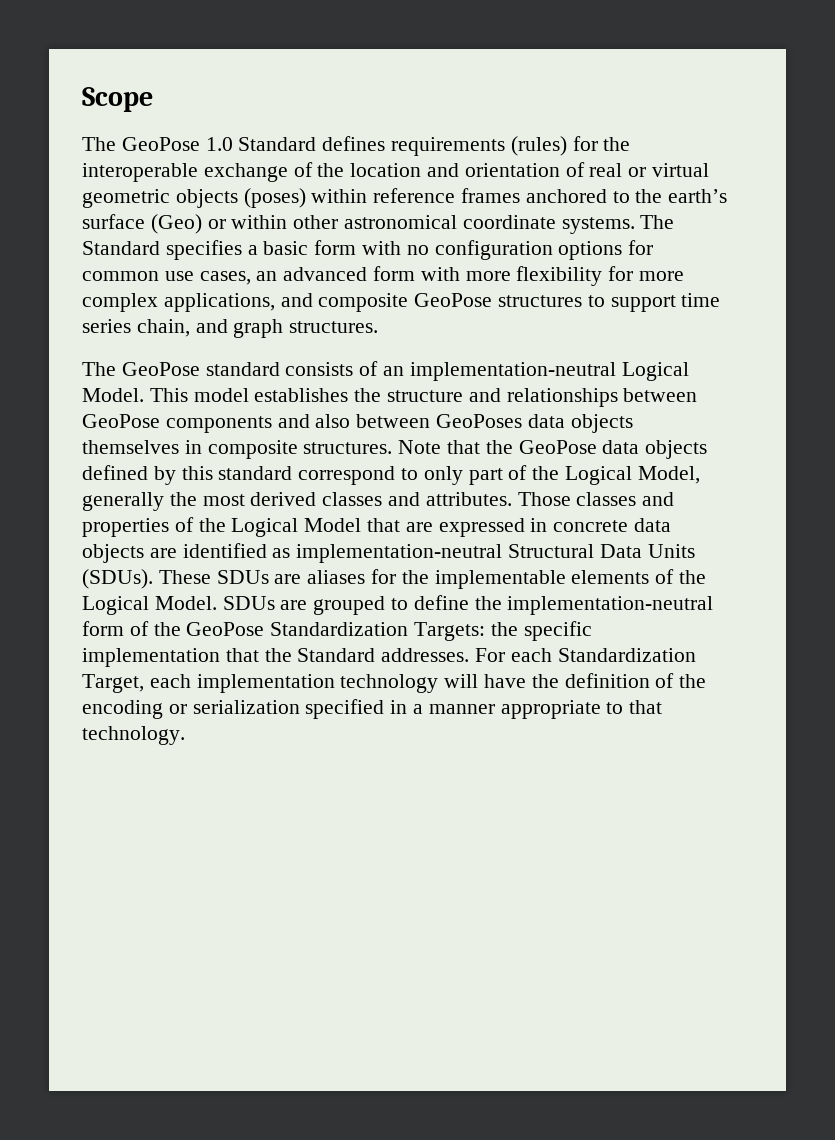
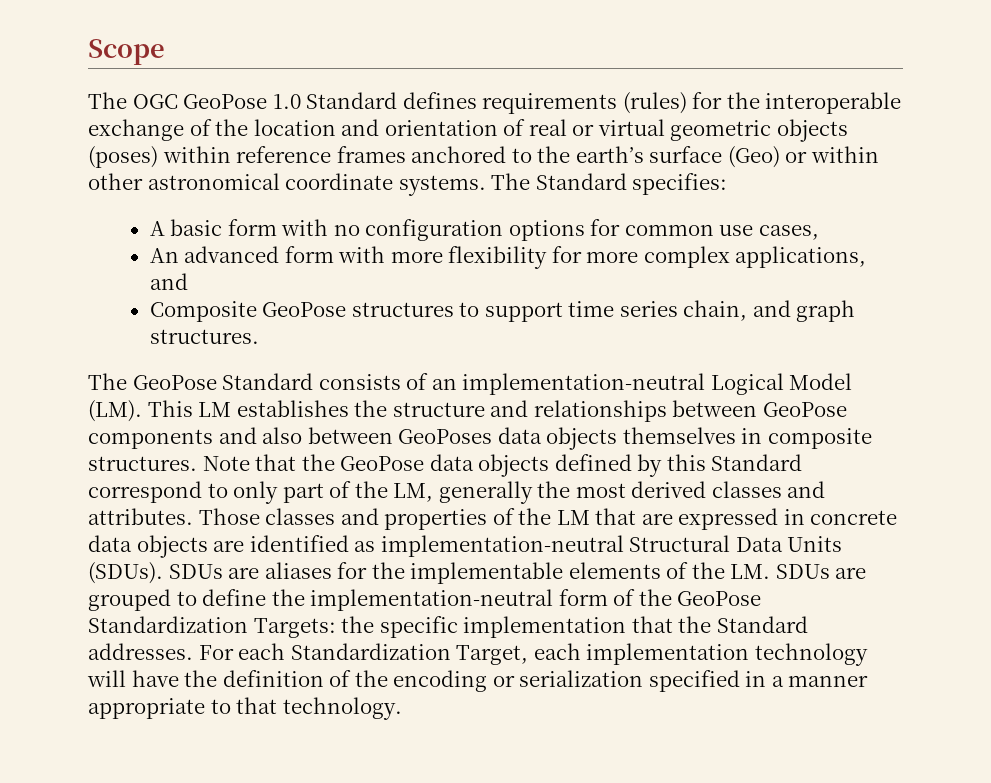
- The GeoPose 1.0 Standard defines requirements (rules) for the interoperable exchange of the location and orientation of real or virtual geometric objects (poses) within reference frames anchored to the earth’s surface (Geo) or within other astronomical coordinate systems.
+ The OGC GeoPose 1.0 Standard defines requirements (rules) for the interoperable exchange of the location and orientation of real or virtual geometric objects (poses) within reference frames anchored to the earth’s surface (Geo) or within other astronomical coordinate systems.
- The Standard specifies a basic form with no configuration options for common use cases, an advanced form with more flexibility for more complex applications, and composite GeoPose structures to support time series chain, and graph structures.
+ The Standard specifies:
+ A basic form with no configuration options for common use cases,
+ An advanced form with more flexibility for more complex applications, and
+ Composite GeoPose structures to support time series chain, and graph structures.
- The GeoPose standard consists of an implementation-neutral Logical Model. This model establishes the structure and relationships between GeoPose components and also between GeoPoses data objects themselves in composite structures.
+ The GeoPose Standard consists of an implementation-neutral Logical Model (LM). This LM establishes the structure and relationships between GeoPose components and also between GeoPoses data objects themselves in composite structures.
- Note that the GeoPose data objects defined by this standard correspond to only part of the Logical Model, generally the most derived classes and attributes.
+ Note that the GeoPose data objects defined by this Standard correspond to only part of the LM, generally the most derived classes and attributes.
- Those classes and properties of the Logical Model that are expressed in concrete data objects are identified as implementation-neutral Structural Data Units (SDUs).
+ Those classes and properties of the LM that are expressed in concrete data objects are identified as implementation-neutral Structural Data Units (SDUs).
- These SDUs are aliases for the implementable elements of the Logical Model. SDUs are grouped to define the implementation-neutral form of the GeoPose Standardization Targets: the specific implementation that the Standard addresses.
+ SDUs are aliases for the implementable elements of the LM. SDUs are grouped to define the implementation-neutral form of the GeoPose Standardization Targets: the specific implementation that the Standard addresses.

